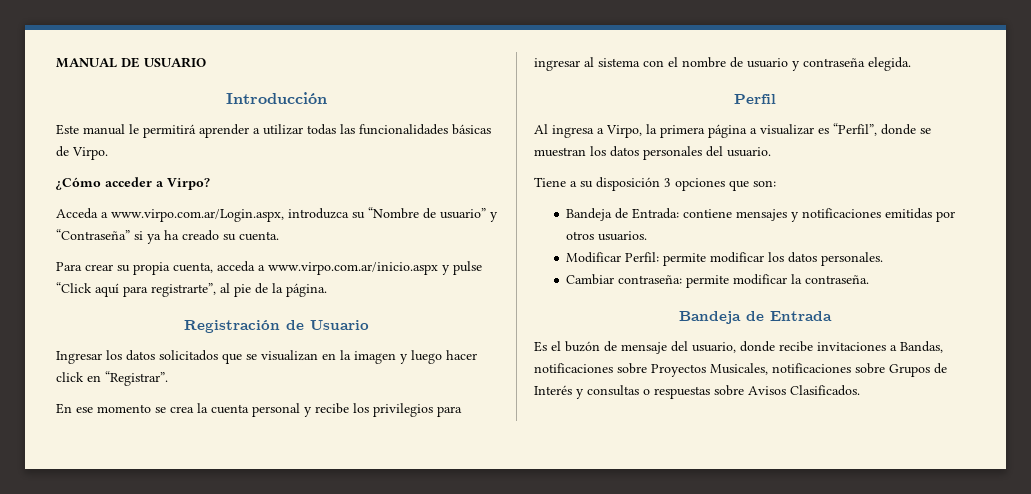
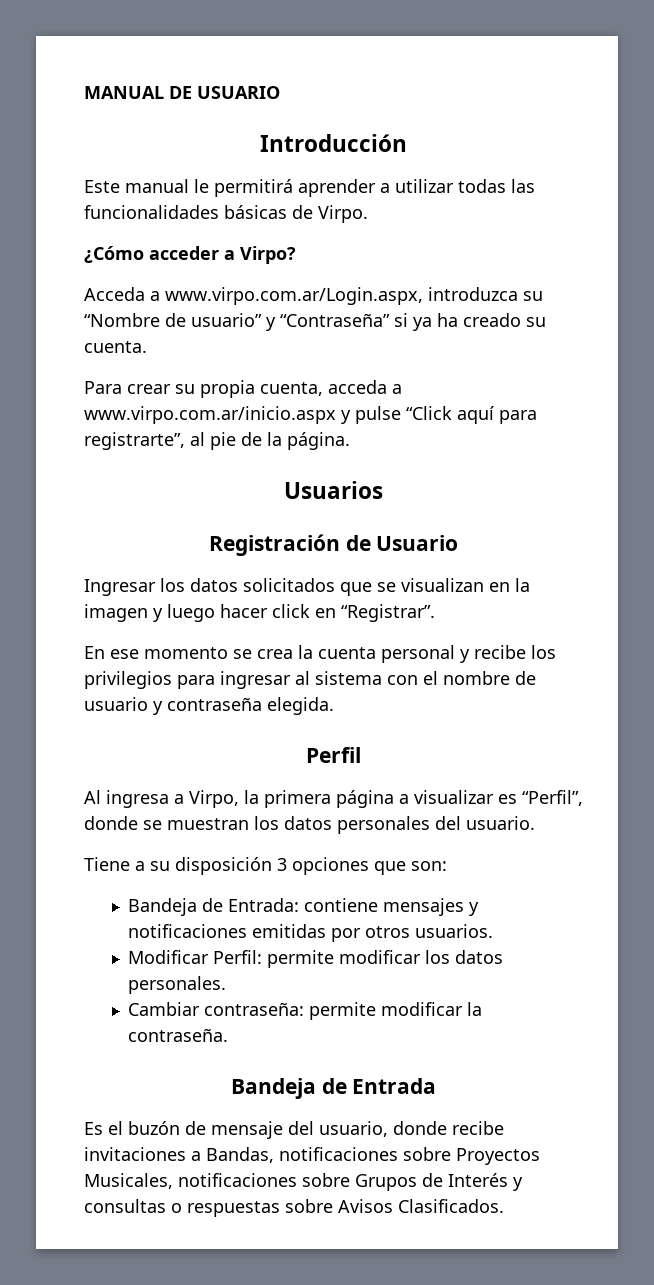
+ Usuarios

